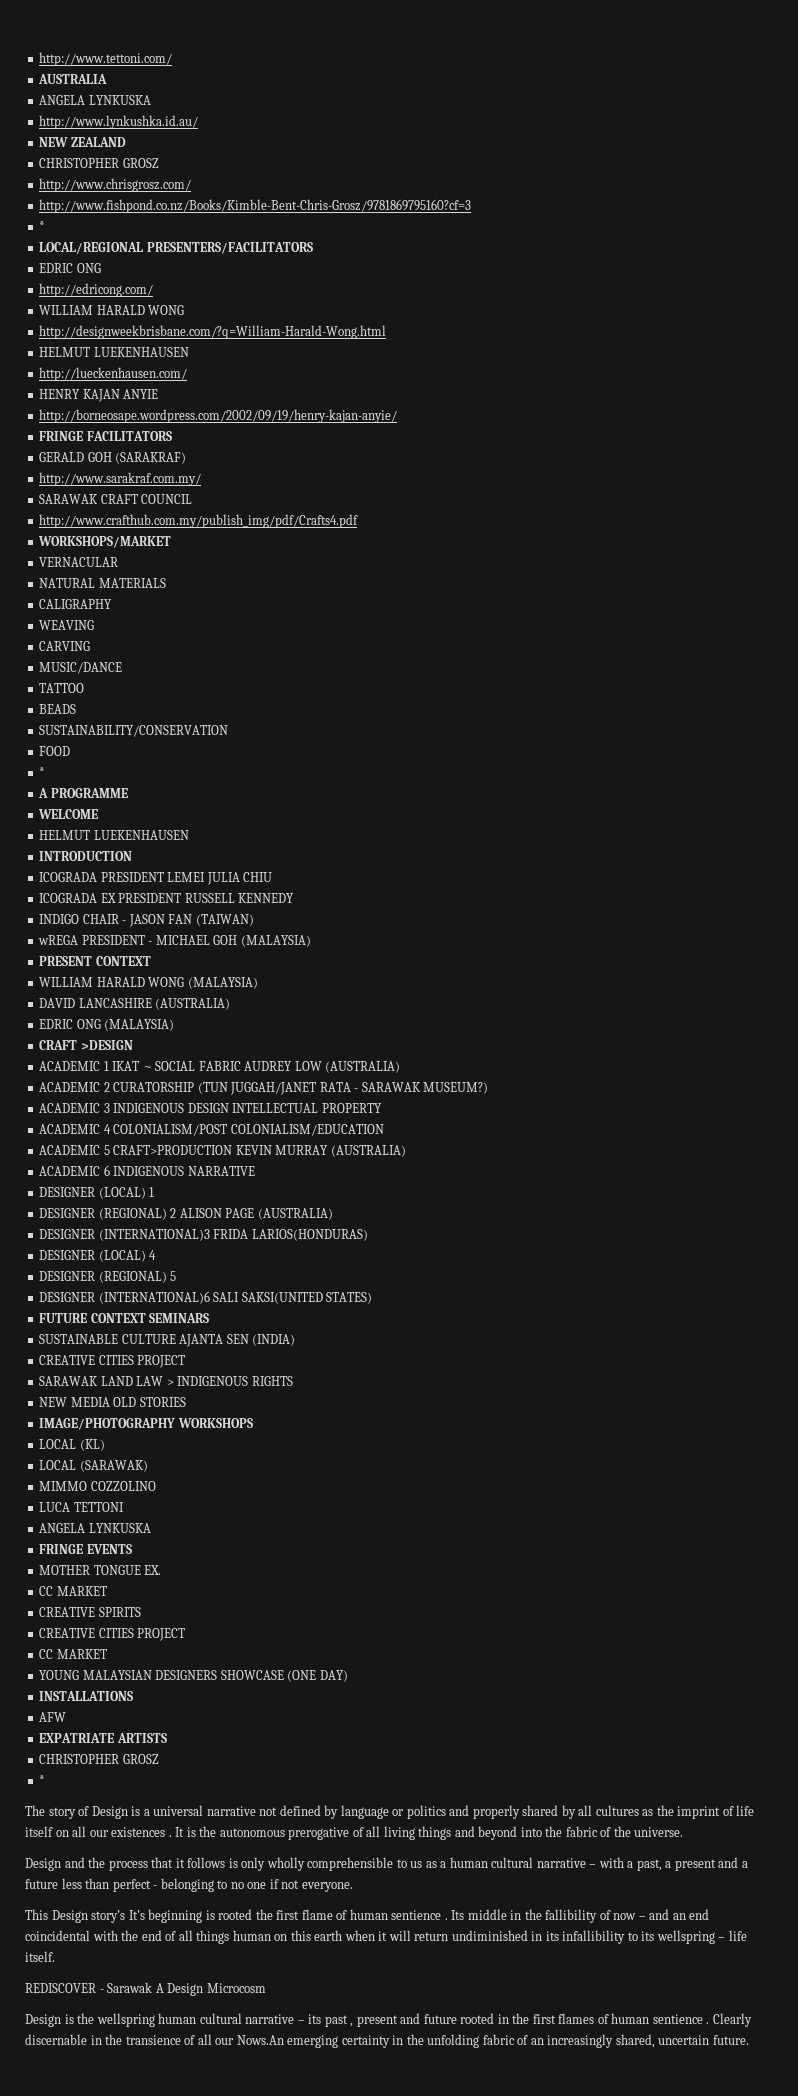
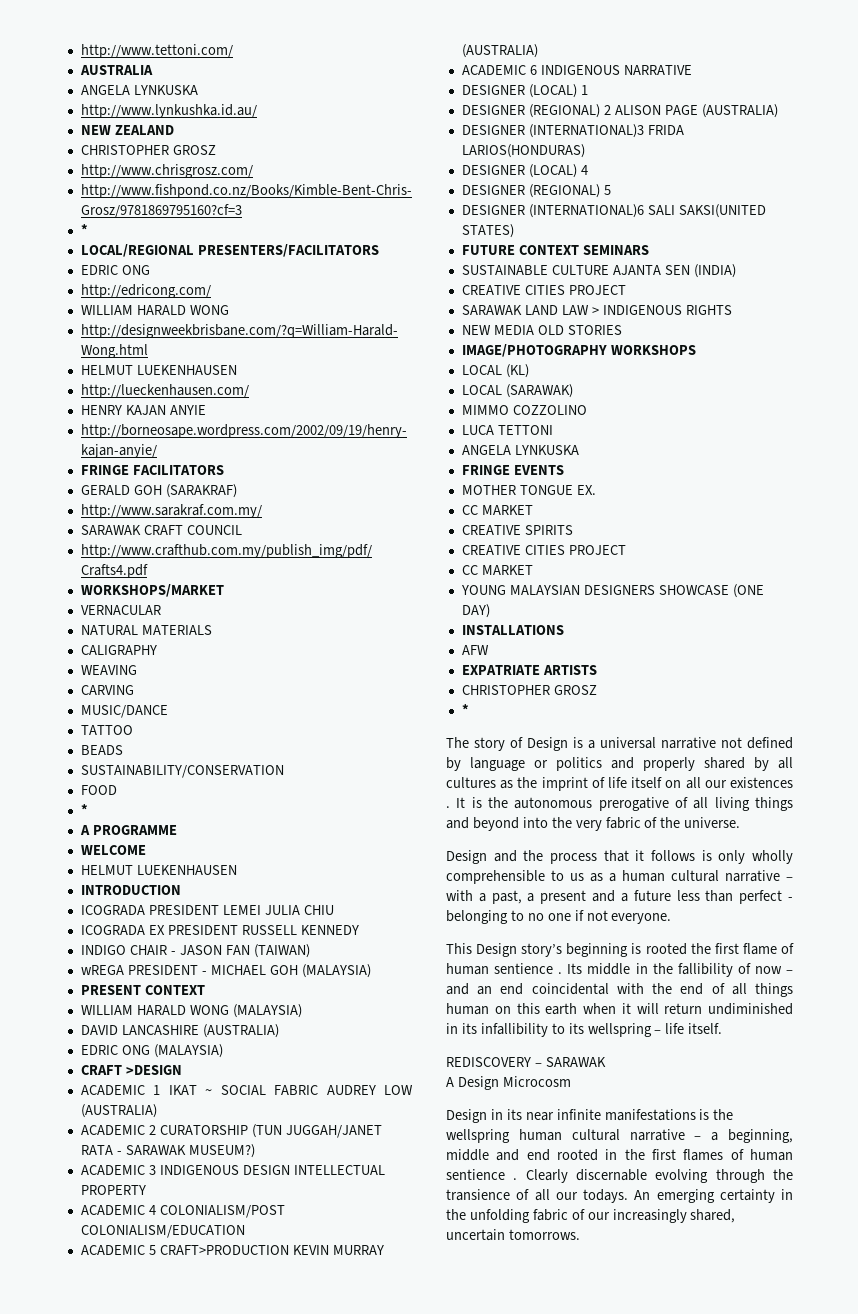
- It is the autonomous prerogative of all living things and beyond into the fabric of the universe.
+ It is the autonomous prerogative of all living things and beyond into the very fabric of the universe.
- This Design story’s It’s beginning is rooted the first flame of human sentience .
+ This Design story’s beginning is rooted the first flame of human sentience .
- REDISCOVER - Sarawak A Design Microcosm
+ REDISCOVERY – SARAWAK
+ A Design Microcosm
- Design is the wellspring human cultural narrative – its past , present and future rooted in the first flames of human sentience .
+ Design in its near infinite manifestations is the wellspring human cultural narrative – a beginning, middle and end rooted in the first flames of human sentience .
- Clearly discernable in the transience of all our Nows.An emerging certainty in the unfolding fabric of an increasingly shared, uncertain future.
+ Clearly discernable evolving through the transience of all our todays. An emerging certainty in the unfolding fabric of our increasingly shared, uncertain tomorrows.

